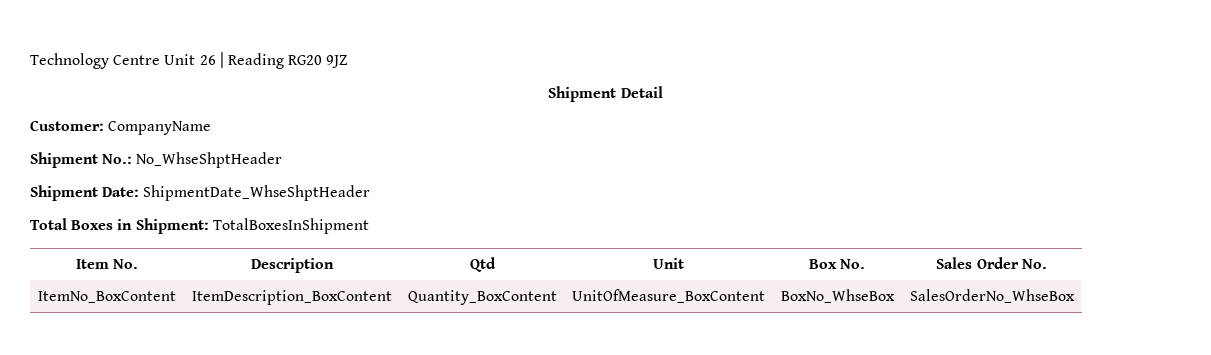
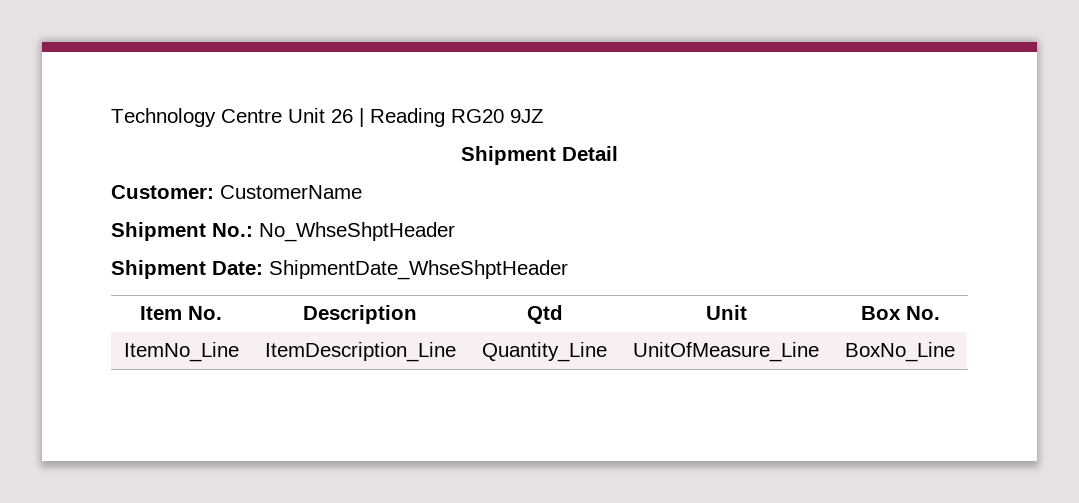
- Customer: CompanyName
+ Customer: CustomerName
- Total Boxes in Shipment: TotalBoxesInShipment
- Item No. | Description | Qtd | Unit | Box No. | Sales Order No.
- ItemNo_BoxContent | ItemDescription_BoxContent | Quantity_BoxContent | UnitOfMeasure_BoxContent | BoxNo_WhseBox | SalesOrderNo_WhseBox
+ Item No. | Description | Qtd | Unit | Box No.
+ ItemNo_Line | ItemDescription_Line | Quantity_Line | UnitOfMeasure_Line | BoxNo_Line

